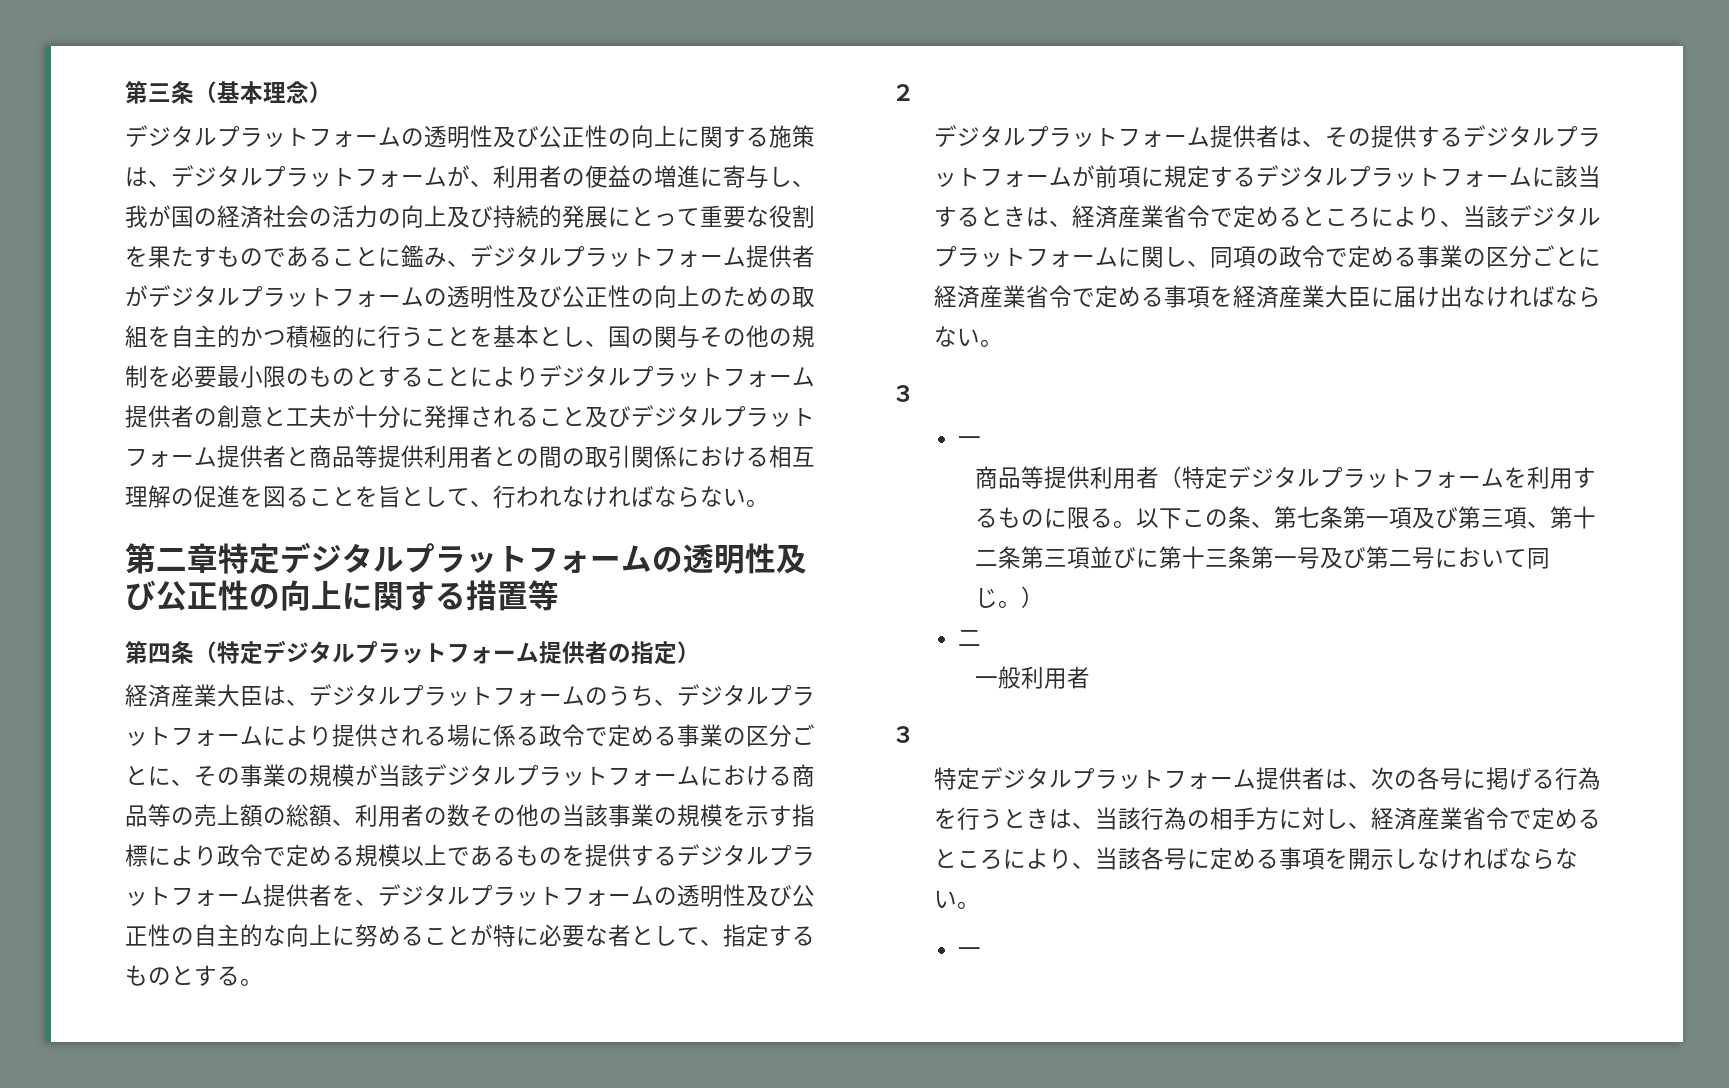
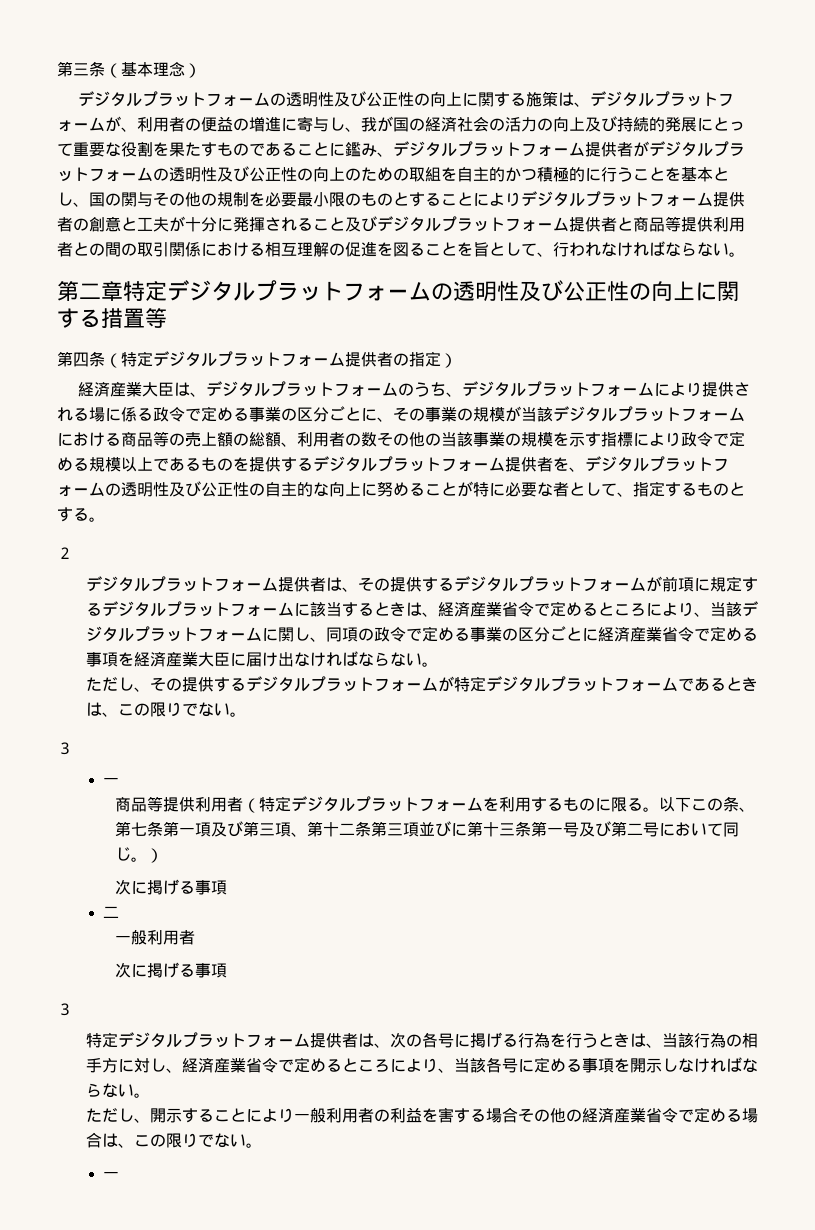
+ ただし、その提供するデジタルプラットフォームが特定デジタルプラットフォームであるときは、この限りでない。
  以下この条、第七条第一項及び第三項、第十二条第三項並びに第十三条第一号及び第二号において同じ。）
+ 次に掲げる事項
  二
  一般利用者
+ 次に掲げる事項
+ ただし、開示することにより一般利用者の利益を害する場合その他の経済産業省令で定める場合は、この限りでない。

